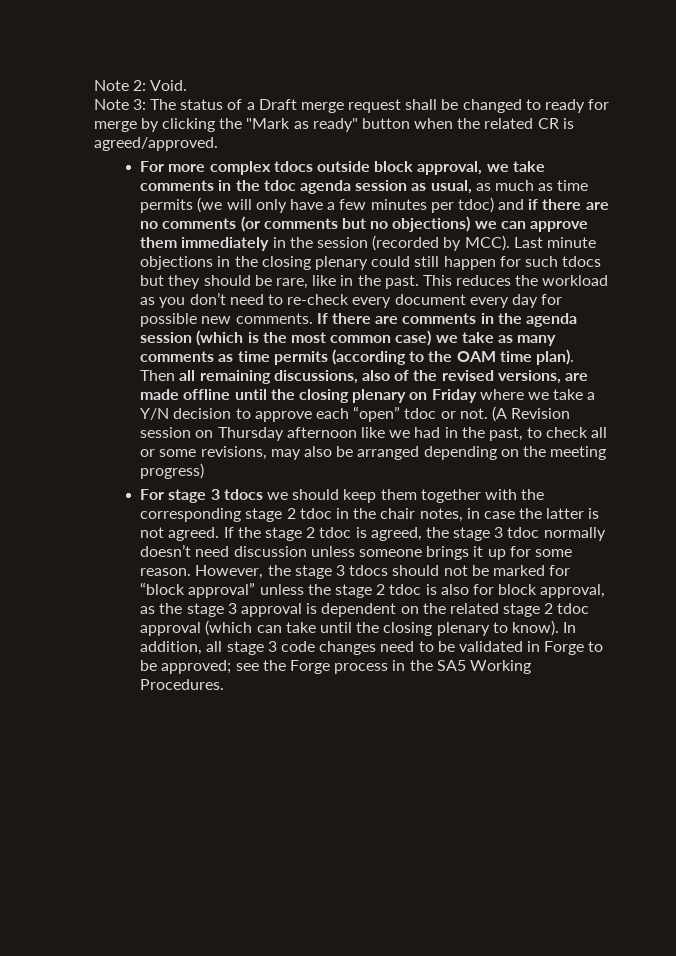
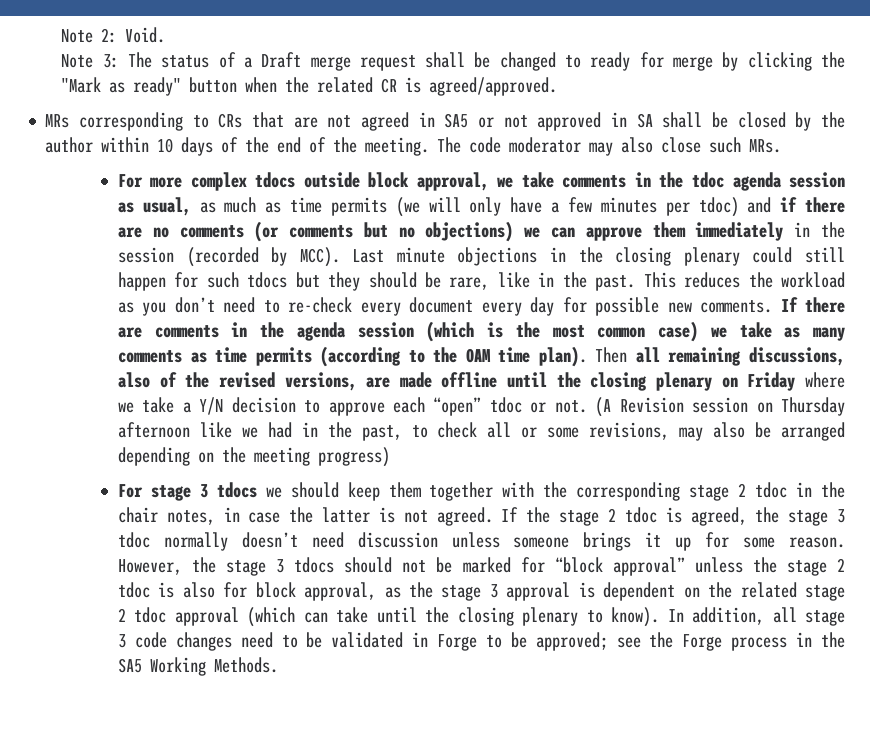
+ MRs corresponding to CRs that are not agreed in SA5 or not approved in SA shall be closed by the author within 10 days of the end of the meeting. The code moderator may also close such MRs.
- In addition, all stage 3 code changes need to be validated in Forge to be approved; see the Forge process in the SA5 Working Procedures.
+ In addition, all stage 3 code changes need to be validated in Forge to be approved; see the Forge process in the SA5 Working Methods.

